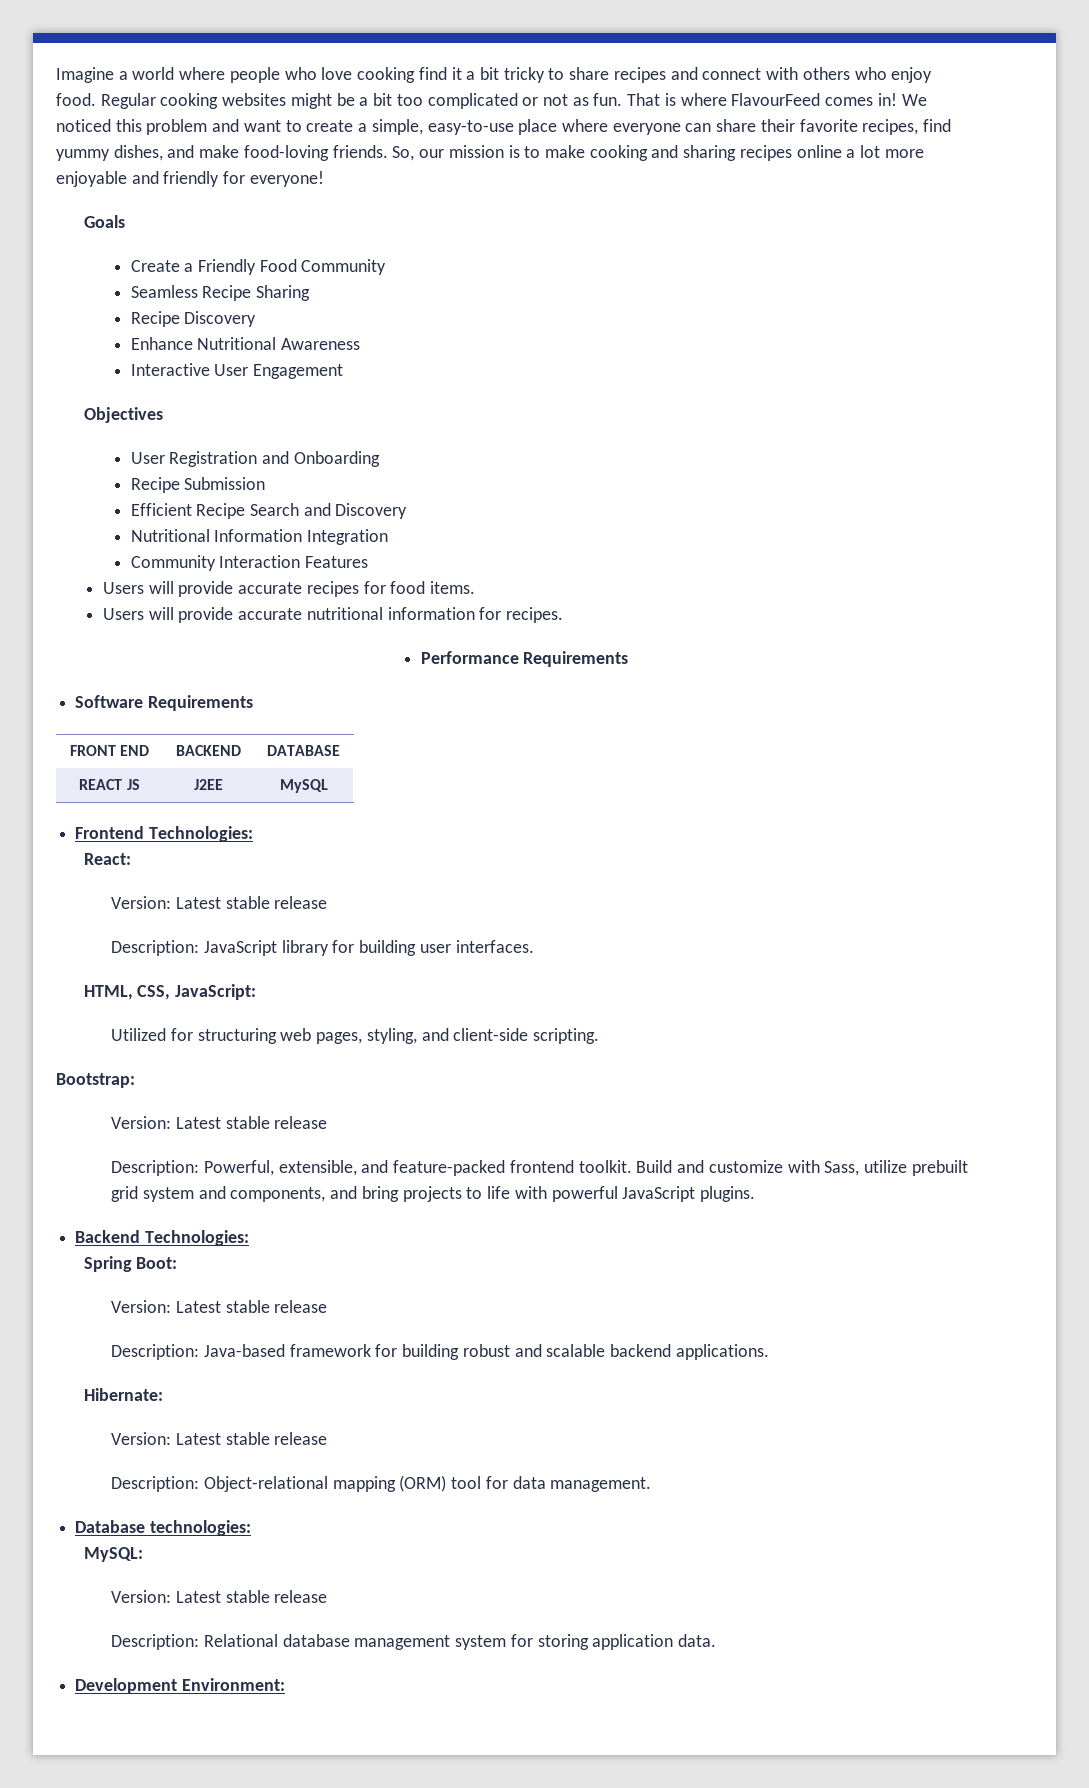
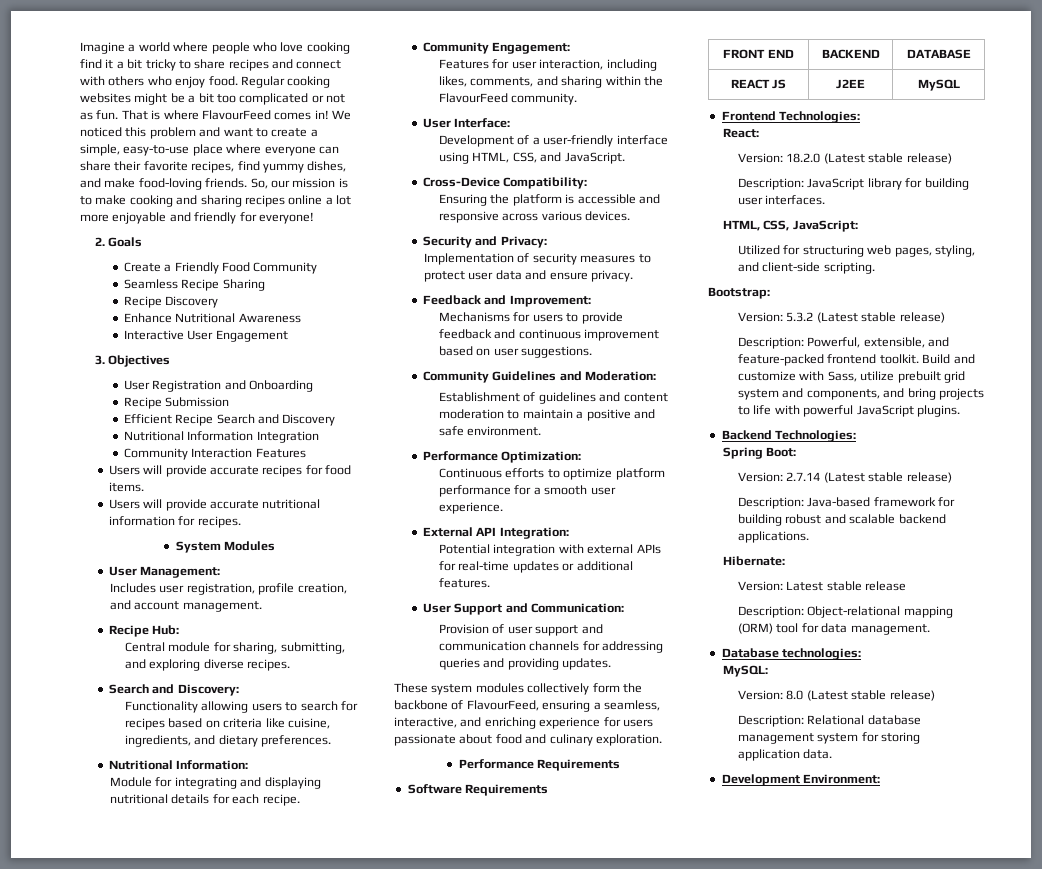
- Goals
+ 2. Goals
- Objectives
+ 3. Objectives
+ System Modules
+ User Management:
+ Includes user registration, profile creation, and account management.
+ Recipe Hub:
+ Central module for sharing, submitting, and exploring diverse recipes.
+ Search and Discovery:
+ Functionality allowing users to search for recipes based on criteria like cuisine, ingredients, and dietary preferences.
+ Nutritional Information:
+ Module for integrating and displaying nutritional details for each recipe.
+ Community Engagement:
+ Features for user interaction, including likes, comments, and sharing within the FlavourFeed community.
+ User Interface:
+ Development of a user-friendly interface using HTML, CSS, and JavaScript.
+ Cross-Device Compatibility:
+ Ensuring the platform is accessible and responsive across various devices.
+ Security and Privacy:
+ Implementation of security measures to protect user data and ensure privacy.
+ Feedback and Improvement:
+ Mechanisms for users to provide feedback and continuous improvement based on user suggestions.
+ Community Guidelines and Moderation:
+ Establishment of guidelines and content moderation to maintain a positive and safe environment.
+ Performance Optimization:
+ Continuous efforts to optimize platform performance for a smooth user experience.
+ External API Integration:
+ Potential integration with external APIs for real-time updates or additional features.
+ User Support and Communication:
+ Provision of user support and communication channels for addressing queries and providing updates.
+ These system modules collectively form the backbone of FlavourFeed, ensuring a seamless, interactive, and enriching experience for users passionate about food and culinary exploration.
  React:
- Version: Latest stable release
+ Version: 18.2.0 (Latest stable release)
  Bootstrap:
- Version: Latest stable release
+ Version: 5.3.2 (Latest stable release)
  Spring Boot:
- Version: Latest stable release
+ Version: 2.7.14 (Latest stable release)
  MySQL:
- Version: Latest stable release
+ Version: 8.0 (Latest stable release)

